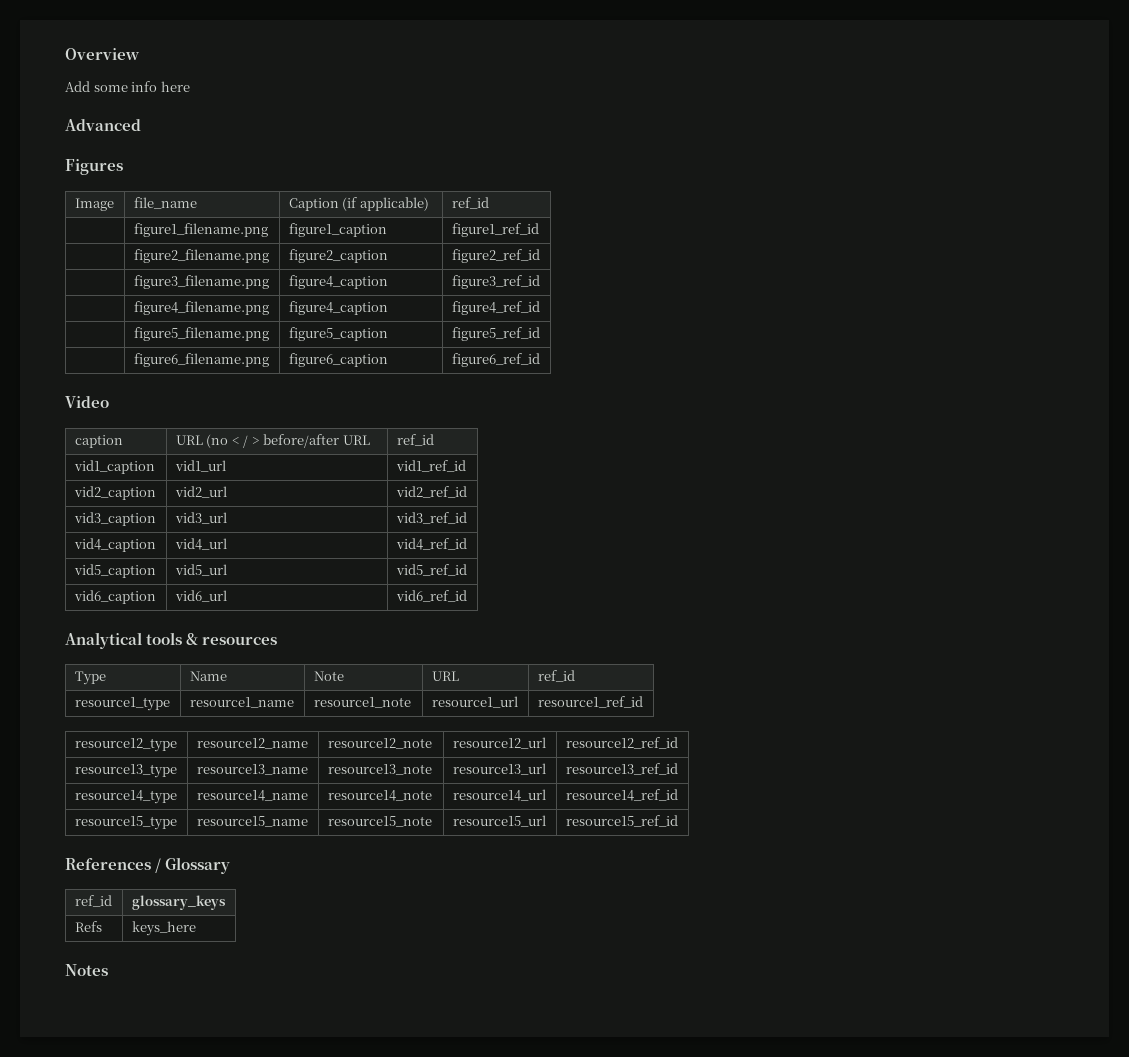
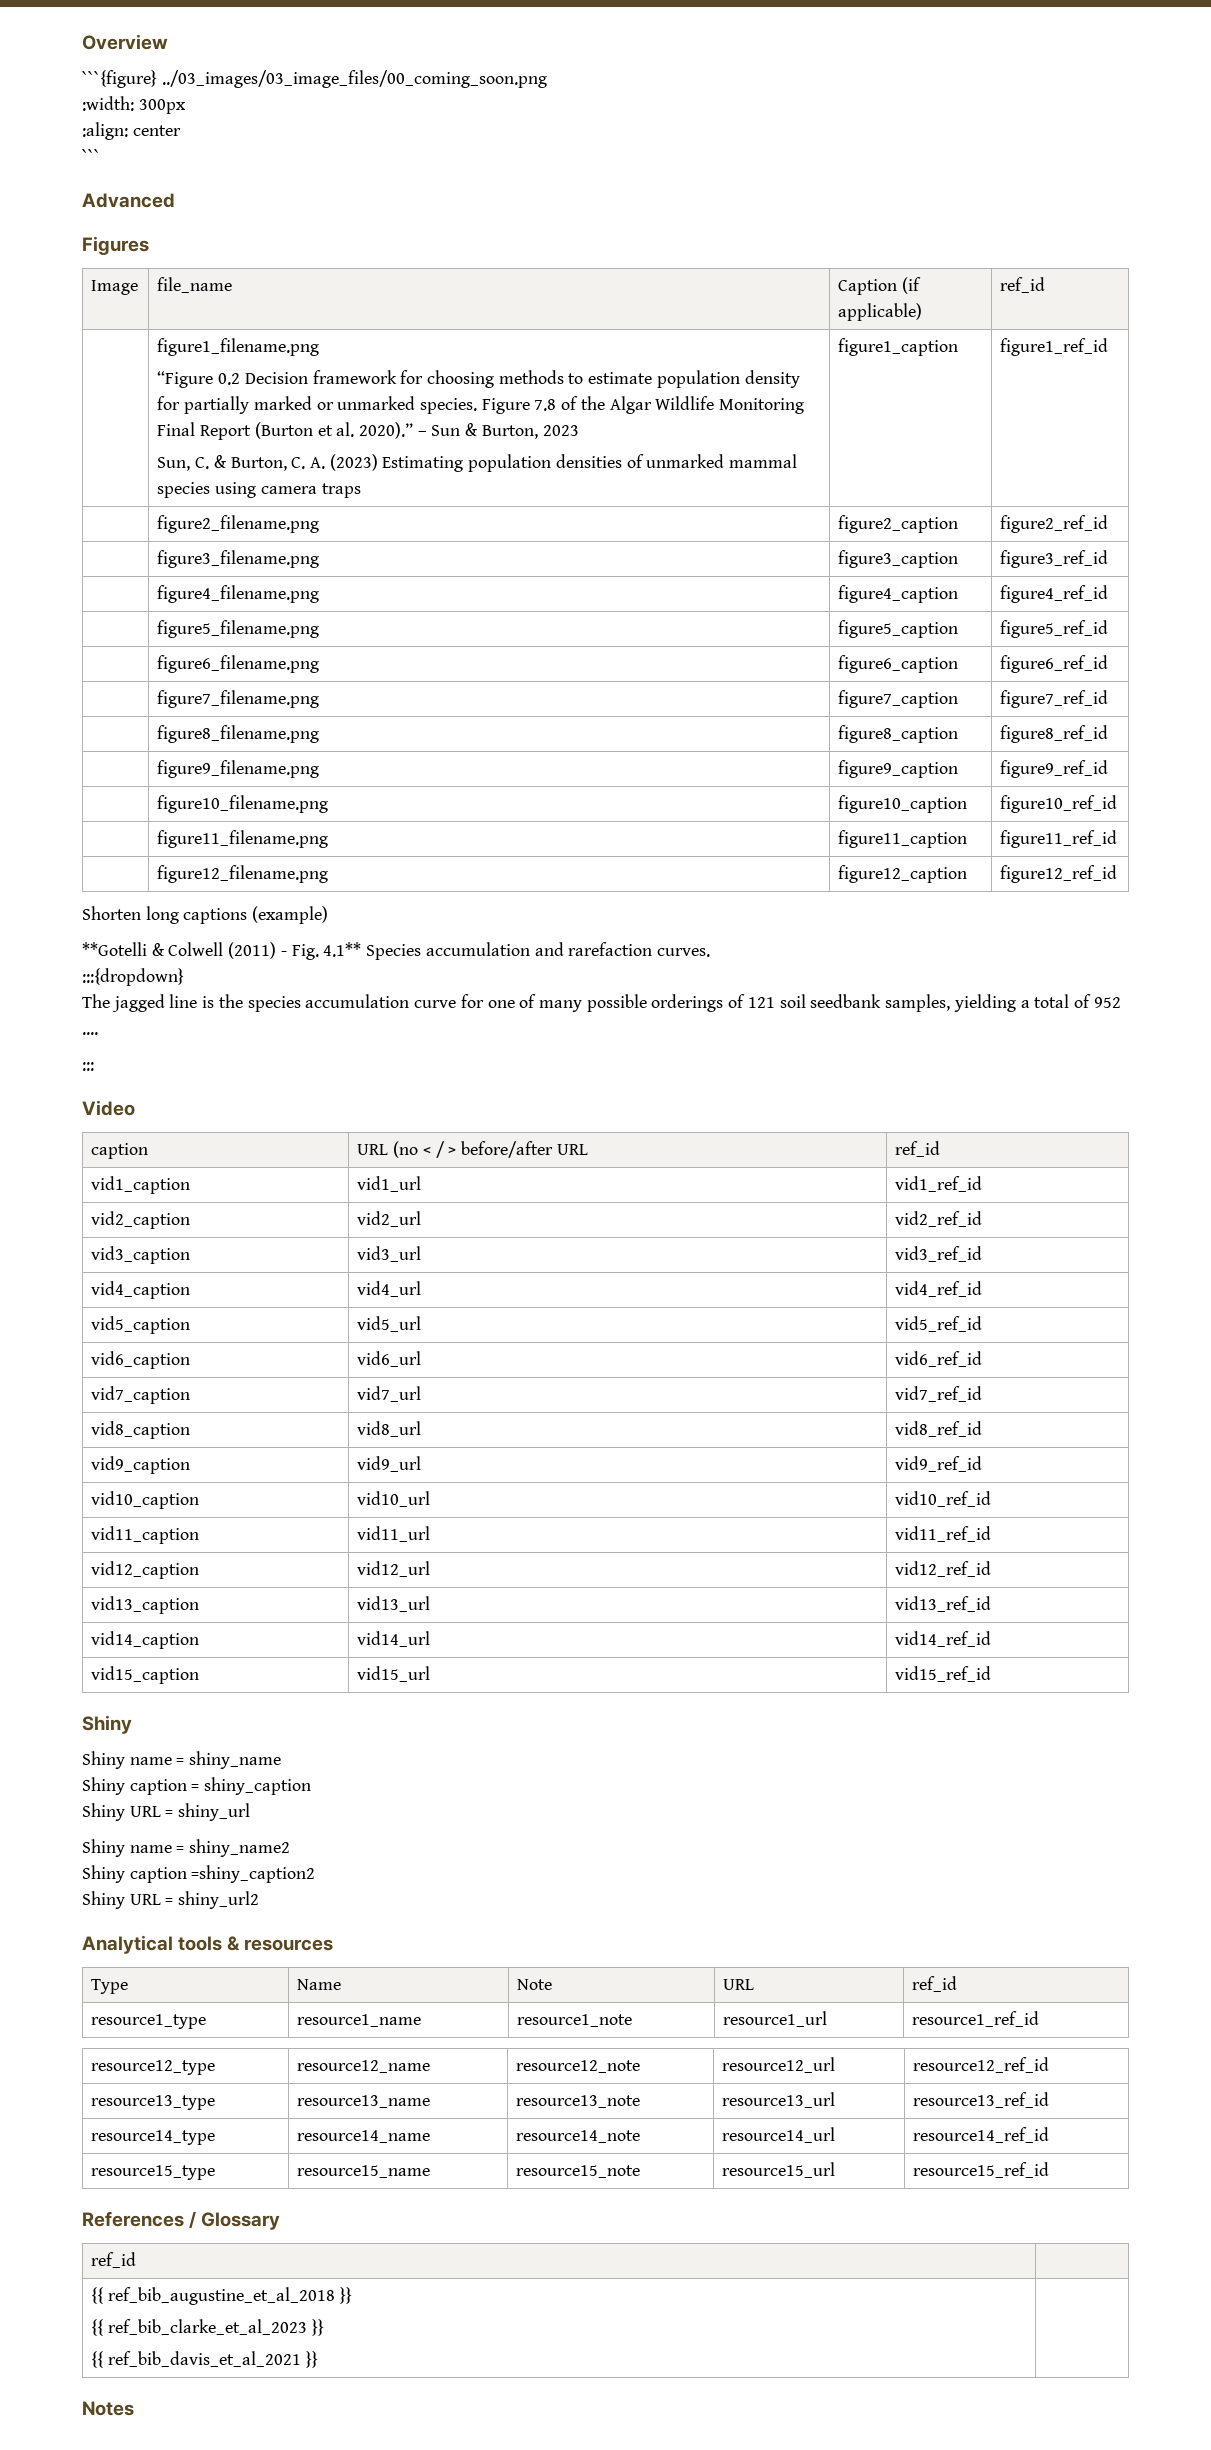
- Add some info here
+ ```{figure} ../03_images/03_image_files/00_coming_soon.png
+ :width: 300px
+ :align: center
+ ```
+ “Figure 0.2 Decision framework for choosing methods to estimate population density for partially marked or unmarked species. Figure 7.8 of the Algar Wildlife Monitoring Final Report (Burton et al. 2020).” – Sun & Burton, 2023
+ Sun, C. & Burton, C. A. (2023) Estimating population densities of unmarked mammal species using camera traps
- | figure3_filename.png | figure4_caption | figure3_ref_id
+ | figure3_filename.png | figure3_caption | figure3_ref_id
+ | figure7_filename.png | figure7_caption | figure7_ref_id
+ | figure8_filename.png | figure8_caption | figure8_ref_id
+ | figure9_filename.png | figure9_caption | figure9_ref_id
+ | figure10_filename.png | figure10_caption | figure10_ref_id
+ | figure11_filename.png | figure11_caption | figure11_ref_id
+ | figure12_filename.png | figure12_caption | figure12_ref_id
+ Shorten long captions (example)
+ **Gotelli & Colwell (2011) - Fig. 4.1** Species accumulation and rarefaction curves.
+ :::{dropdown}
+ The jagged line is the species accumulation curve for one of many possible orderings of 121 soil seedbank samples, yielding a total of 952 ....
+ :::
+ vid7_caption | vid7_url | vid7_ref_id
+ vid8_caption | vid8_url | vid8_ref_id
+ vid9_caption | vid9_url | vid9_ref_id
+ vid10_caption | vid10_url | vid10_ref_id
+ vid11_caption | vid11_url | vid11_ref_id
+ vid12_caption | vid12_url | vid12_ref_id
+ vid13_caption | vid13_url | vid13_ref_id
+ vid14_caption | vid14_url | vid14_ref_id
+ vid15_caption | vid15_url | vid15_ref_id
+ Shiny
+ Shiny name = shiny_name
+ Shiny caption = shiny_caption
+ Shiny URL = shiny_url
+ Shiny name = shiny_name2
+ Shiny caption =shiny_caption2
+ Shiny URL = shiny_url2
- ref_id | glossary_keys
- Refs | keys_here
+ ref_id |
+ {{ ref_bib_augustine_et_al_2018 }}
+ {{ ref_bib_clarke_et_al_2023 }}
+ {{ ref_bib_davis_et_al_2021 }} |

